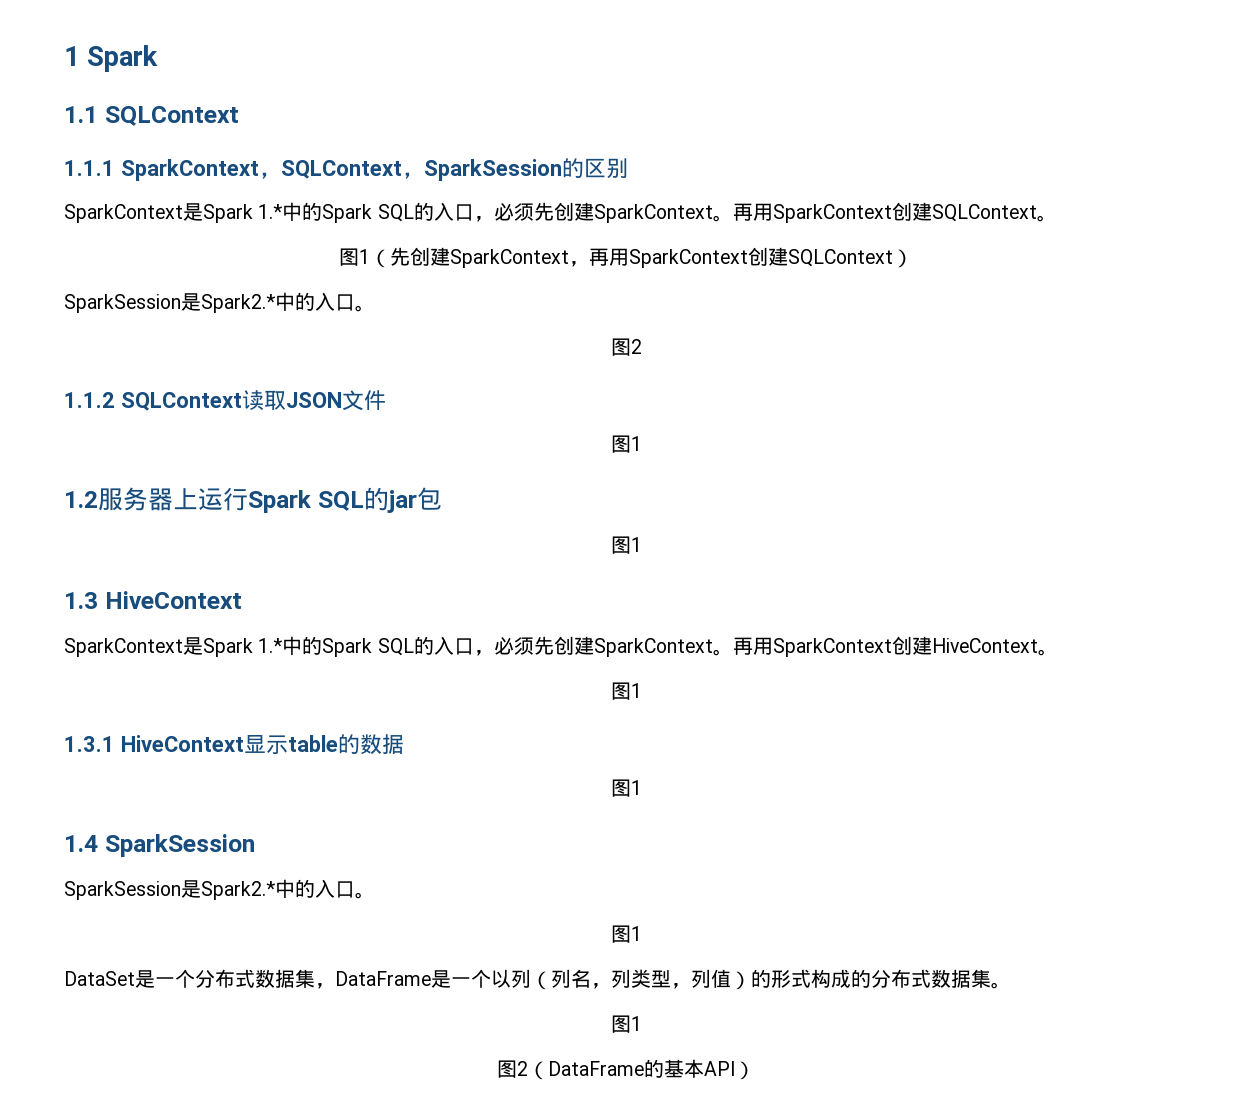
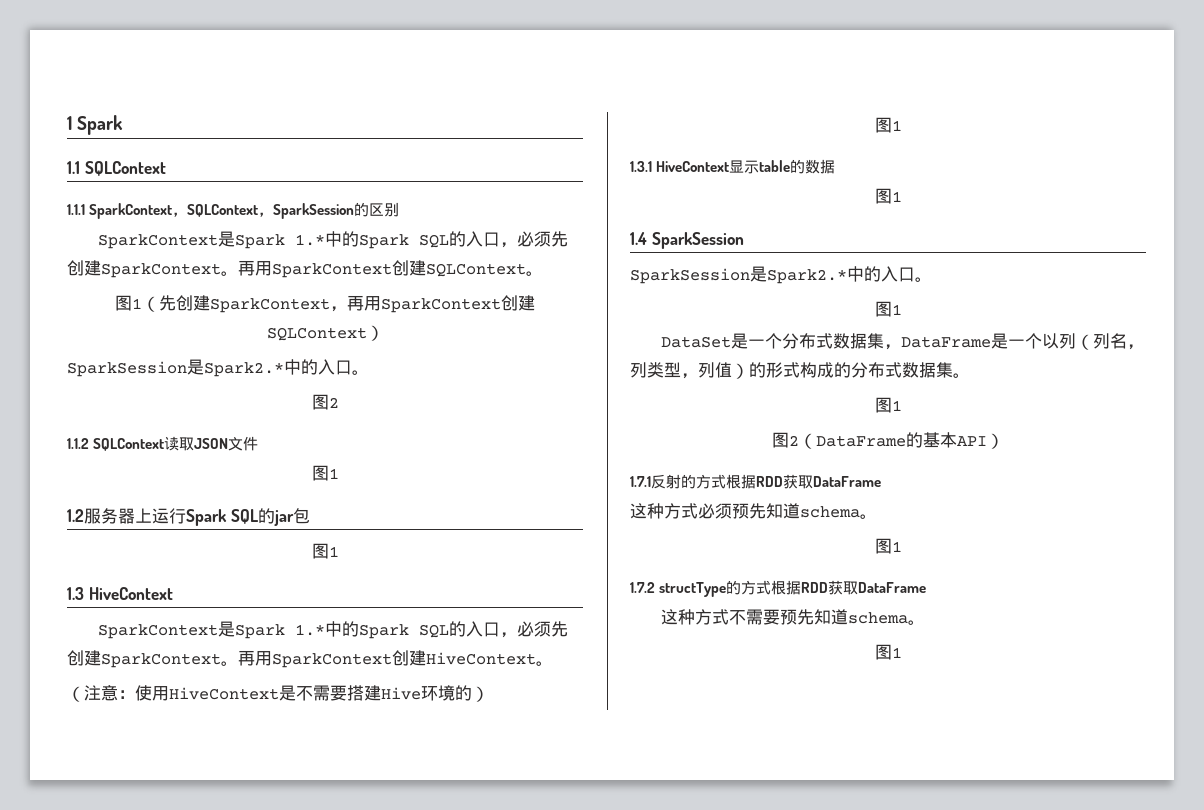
+ （注意：使用HiveContext是不需要搭建Hive环境的）
+ 1.7.1反射的方式根据RDD获取DataFrame
+ 这种方式必须预先知道schema。
+ 图1
+ 1.7.2 structType的方式根据RDD获取DataFrame
+ 这种方式不需要预先知道schema。
+ 图1

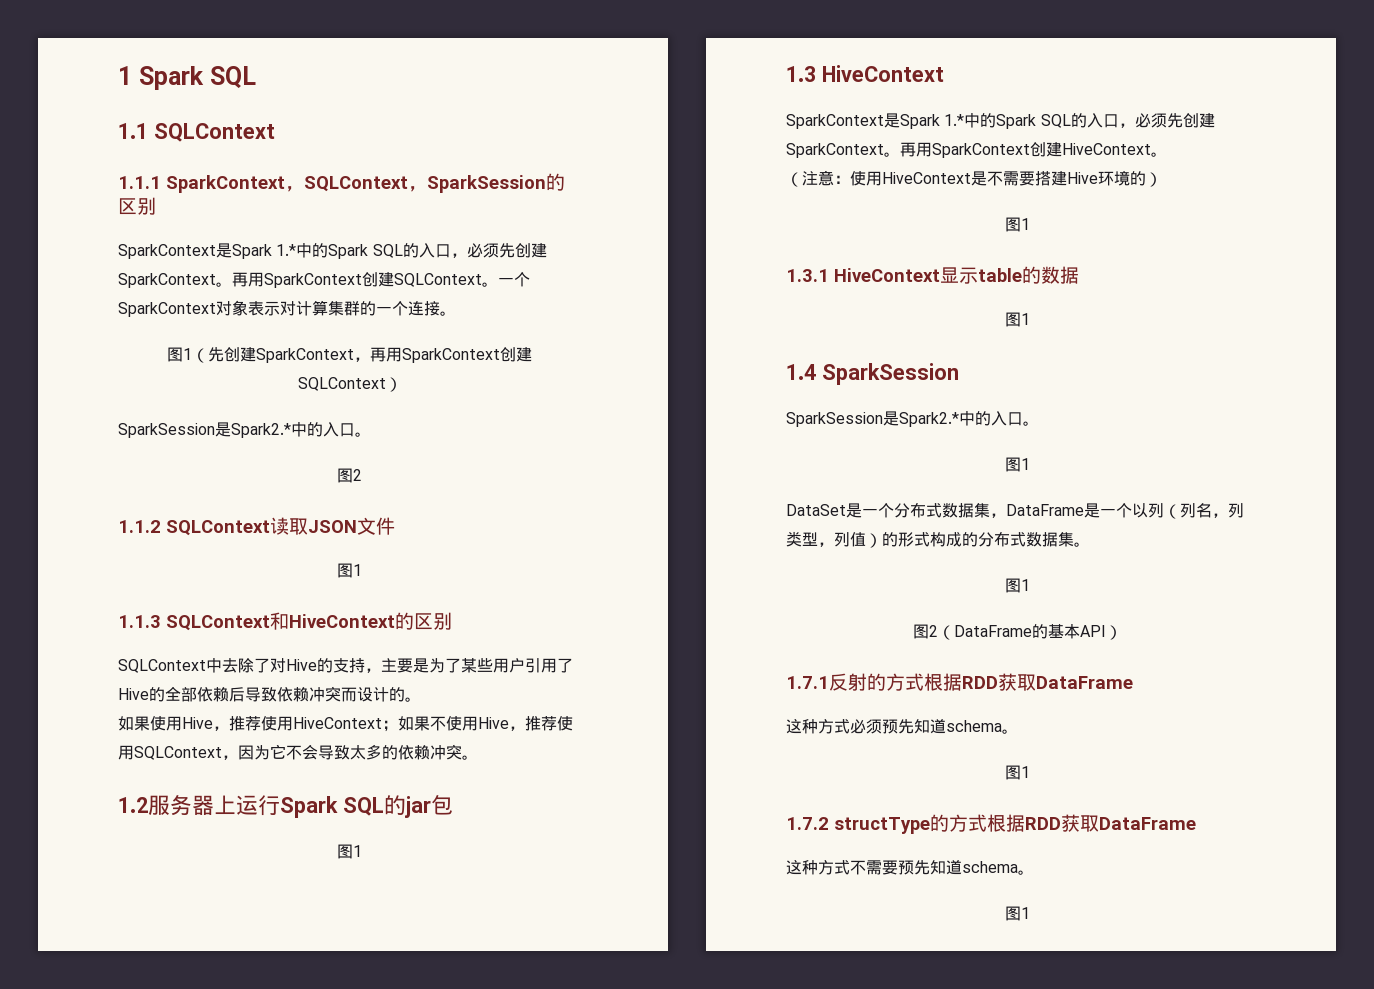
- 1 Spark
+ 1 Spark SQL
+ 一个SparkContext对象表示对计算集群的一个连接。
+ 1.1.3 SQLContext和HiveContext的区别
+ SQLContext中去除了对Hive的支持，主要是为了某些用户引用了Hive的全部依赖后导致依赖冲突而设计的。
+ 如果使用Hive，推荐使用HiveContext；如果不使用Hive，推荐使用SQLContext，因为它不会导致太多的依赖冲突。

